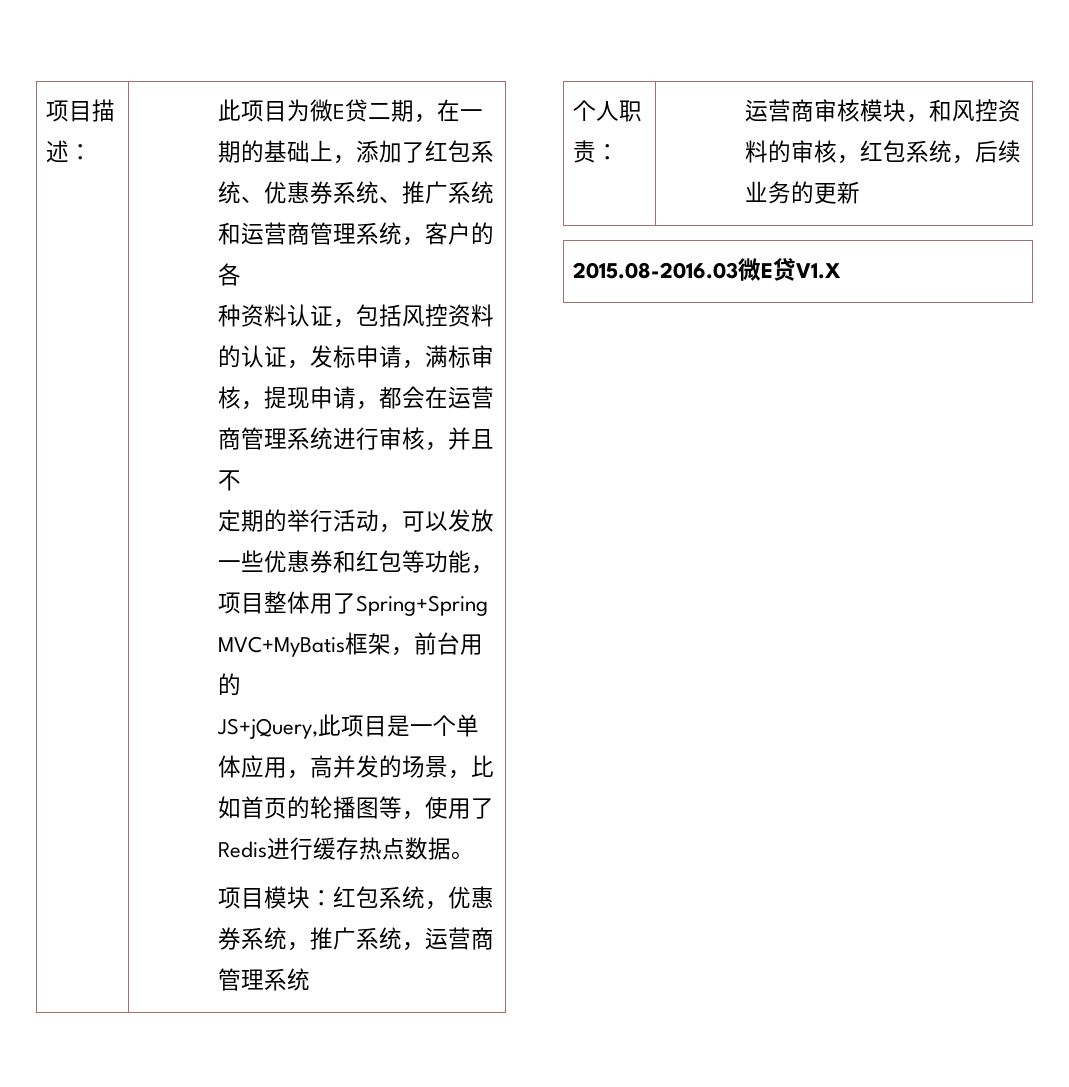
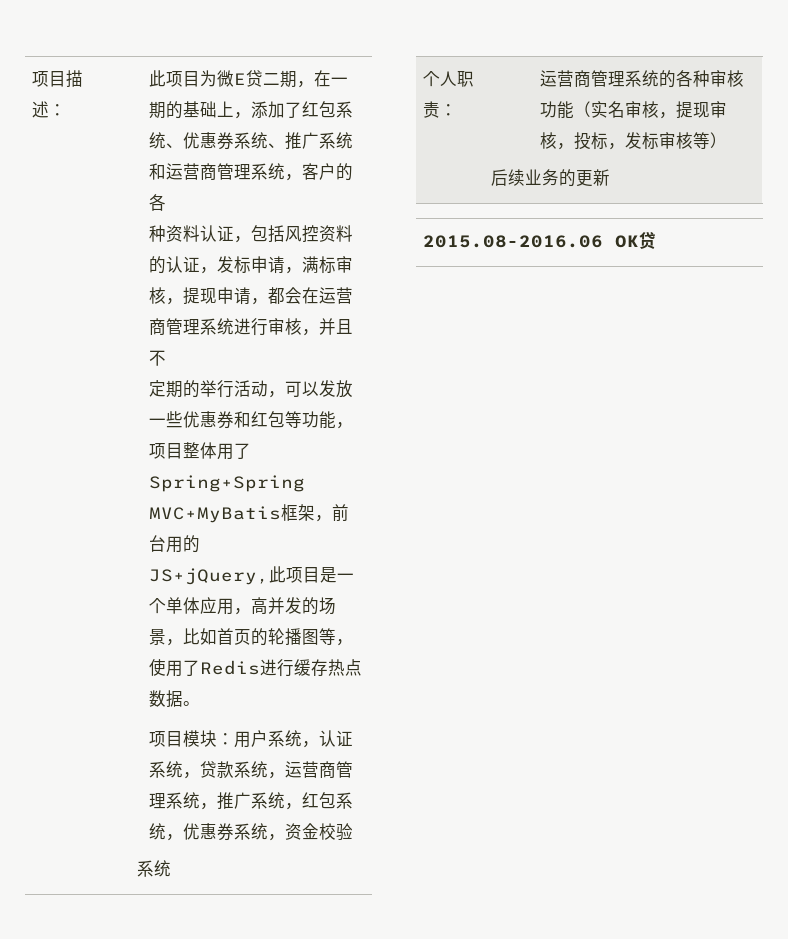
- 项目模块：红包系统，优惠券系统，推广系统，运营商管理系统
+ 项目模块：用户系统，认证系统，贷款系统，运营商管理系统，推广系统，红包系统，优惠券系统，资金校验
+ 系统
- 个人职责： | 运营商审核模块，和风控资料的审核，红包系统，后续业务的更新
+ 个人职责： | 运营商管理系统的各种审核功能（实名审核，提现审核，投标，发标审核等）
+ 后续业务的更新
- 2015.08-2016.03微E贷V1.X
+ 2015.08-2016.06 OK贷

